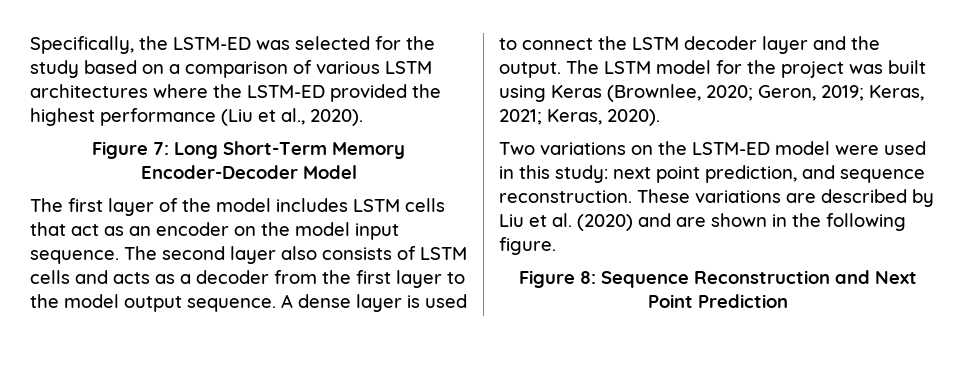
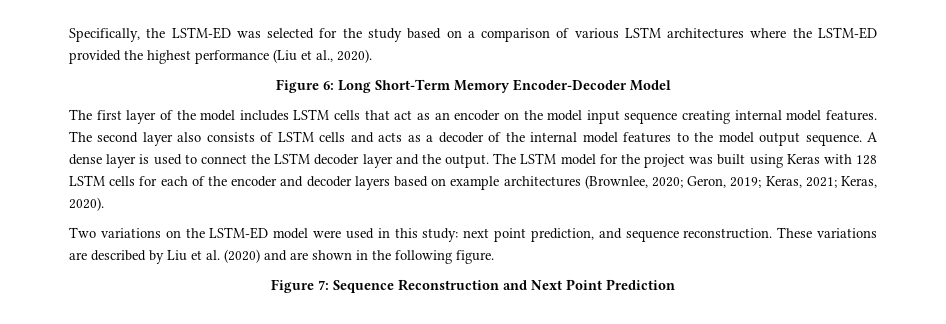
- Figure 7: Long Short-Term Memory Encoder-Decoder Model
+ Figure 6: Long Short-Term Memory Encoder-Decoder Model
- The first layer of the model includes LSTM cells that act as an encoder on the model input sequence.
+ The first layer of the model includes LSTM cells that act as an encoder on the model input sequence creating internal model features.
- The second layer also consists of LSTM cells and acts as a decoder from the first layer to the model output sequence.
+ The second layer also consists of LSTM cells and acts as a decoder of the internal model features to the model output sequence.
- The LSTM model for the project was built using Keras (Brownlee, 2020; Geron, 2019; Keras, 2021; Keras, 2020).
+ The LSTM model for the project was built using Keras with 128 LSTM cells for each of the encoder and decoder layers based on example architectures (Brownlee, 2020; Geron, 2019; Keras, 2021; Keras, 2020).
- Figure 8: Sequence Reconstruction and Next Point Prediction
+ Figure 7: Sequence Reconstruction and Next Point Prediction

